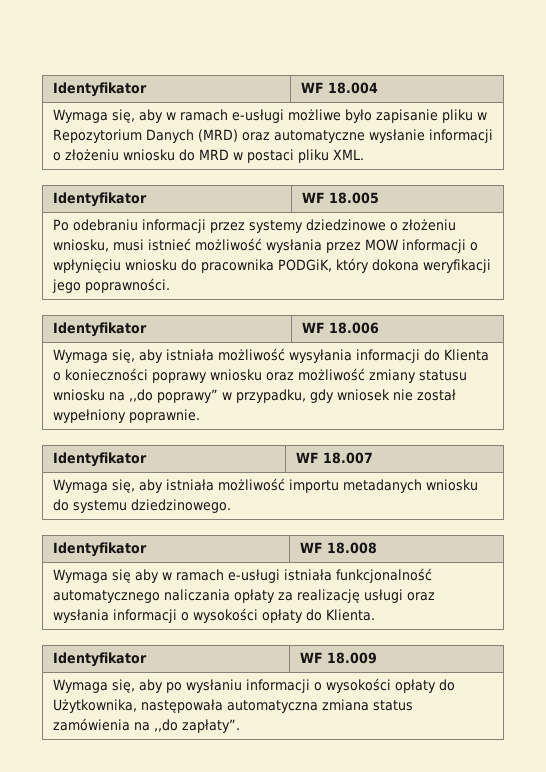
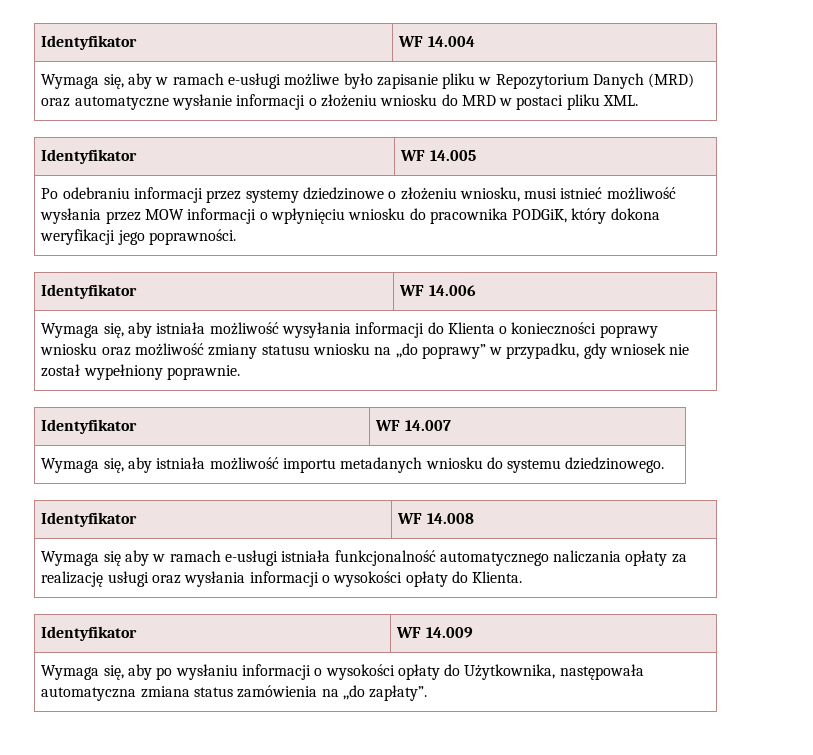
- Identyfikator | WF 18.004
+ Identyfikator | WF 14.004
- Identyfikator | WF 18.005
+ Identyfikator | WF 14.005
- Identyfikator | WF 18.006
+ Identyfikator | WF 14.006
- Identyfikator | WF 18.007
+ Identyfikator | WF 14.007
- Identyfikator | WF 18.008
+ Identyfikator | WF 14.008
- Identyfikator | WF 18.009
+ Identyfikator | WF 14.009

